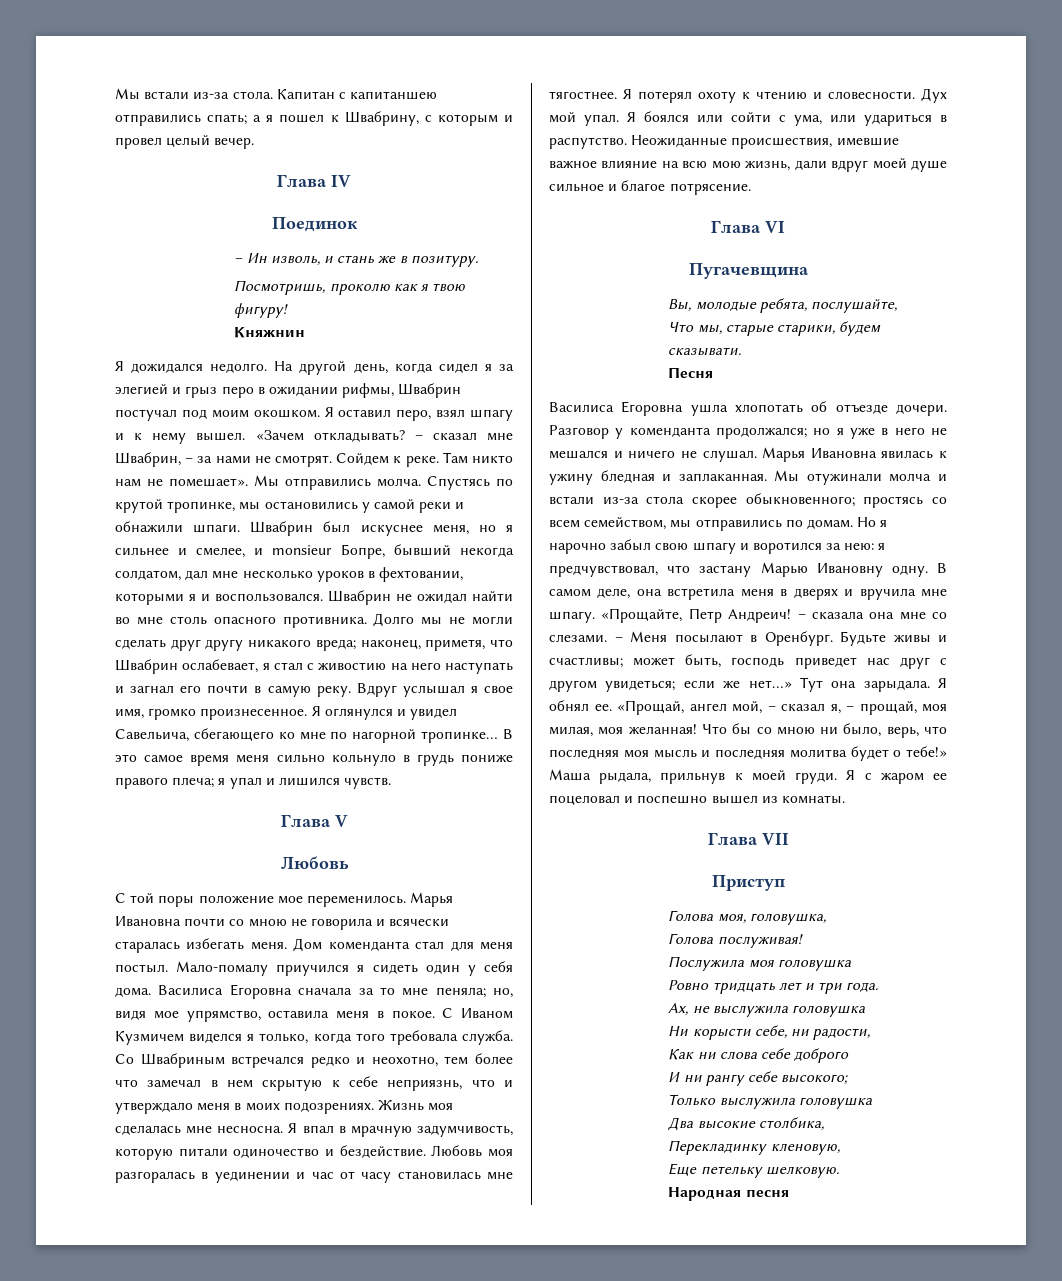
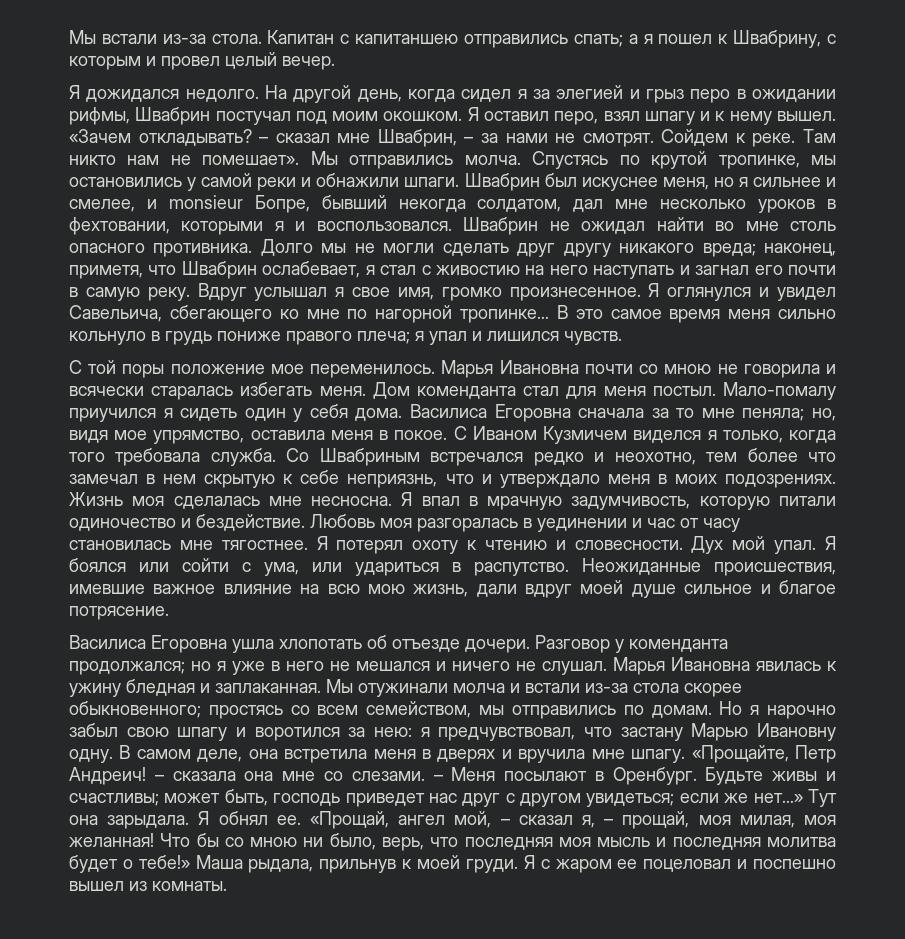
- Глава IV
- Поединок
- – Ин изволь, и стань же в позитуру.
- Посмотришь, проколю как я твою фигуру!
- Княжнин
- Глава V
- Любовь
- Глава VI
- Пугачевщина
- Вы, молодые ребята, послушайте,
- Что мы, старые старики, будем сказывати.
- Песня
- Глава VII
- Приступ
- Голова моя, головушка,
- Голова послуживая!
- Послужила моя головушка
- Ровно тридцать лет и три года.
- Ах, не выслужила головушка
- Ни корысти себе, ни радости,
- Как ни слова себе доброго
- И ни рангу себе высокого;
- Только выслужила головушка
- Два высокие столбика,
- Перекладинку кленовую,
- Еще петельку шелковую.
- Народная песня

